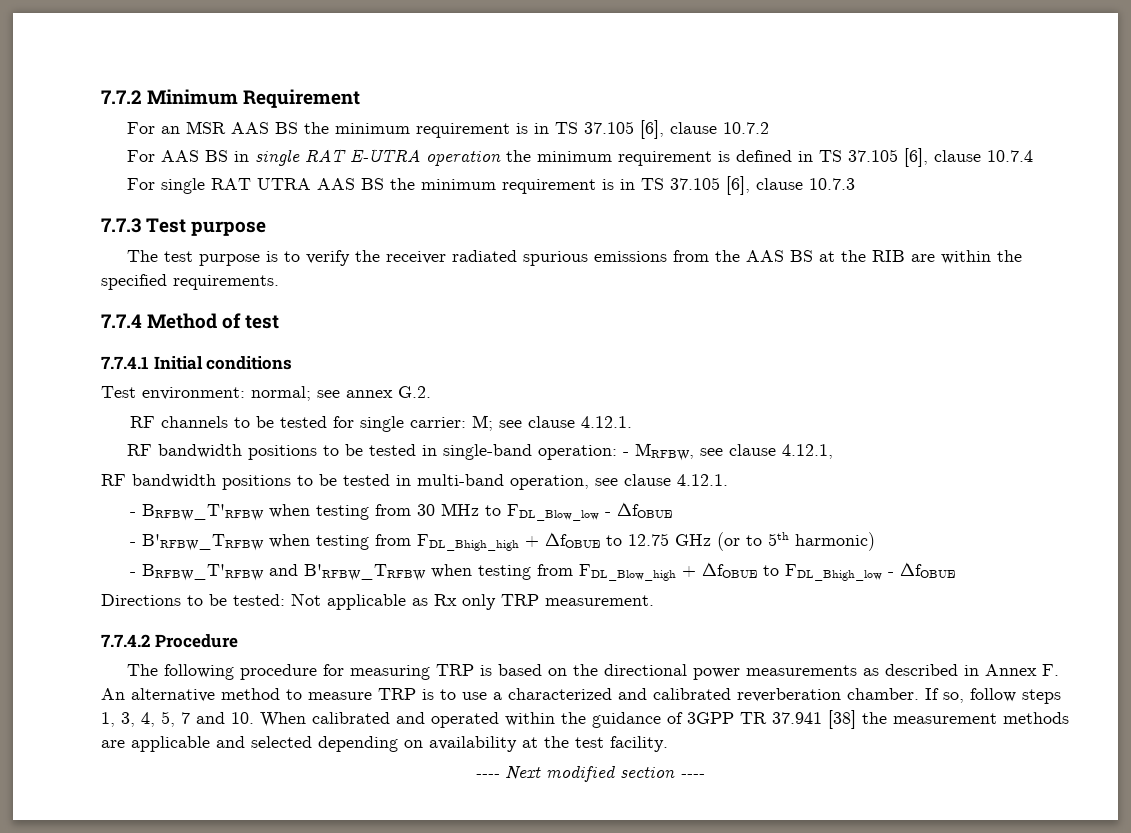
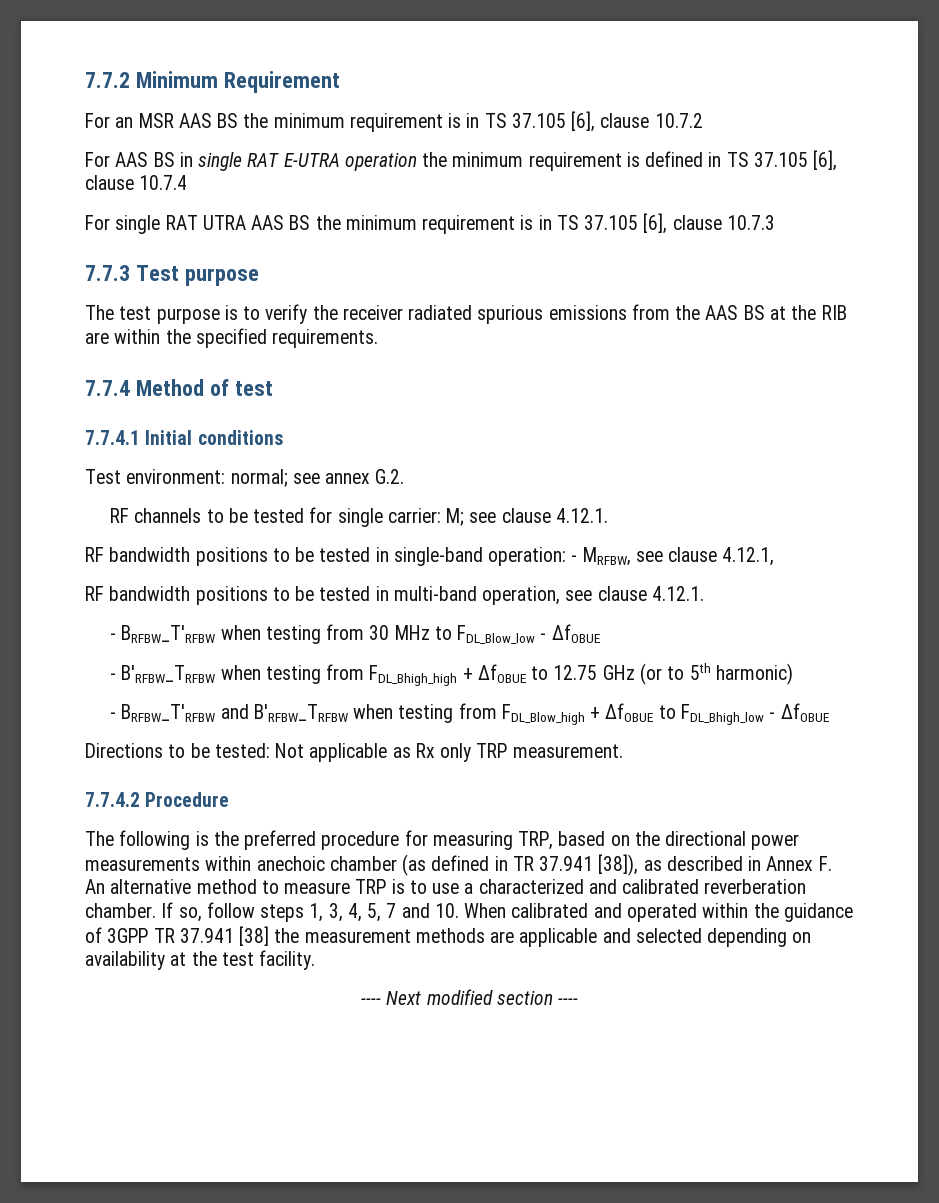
- The following procedure for measuring TRP is based on the directional power measurements as described in Annex F. An alternative method to measure TRP is to use a characterized and calibrated reverberation chamber.
+ The following is the preferred procedure for measuring TRP, based on the directional power measurements within anechoic chamber (as defined in TR 37.941 [38]), as described in Annex F. An alternative method to measure TRP is to use a characterized and calibrated reverberation chamber.

